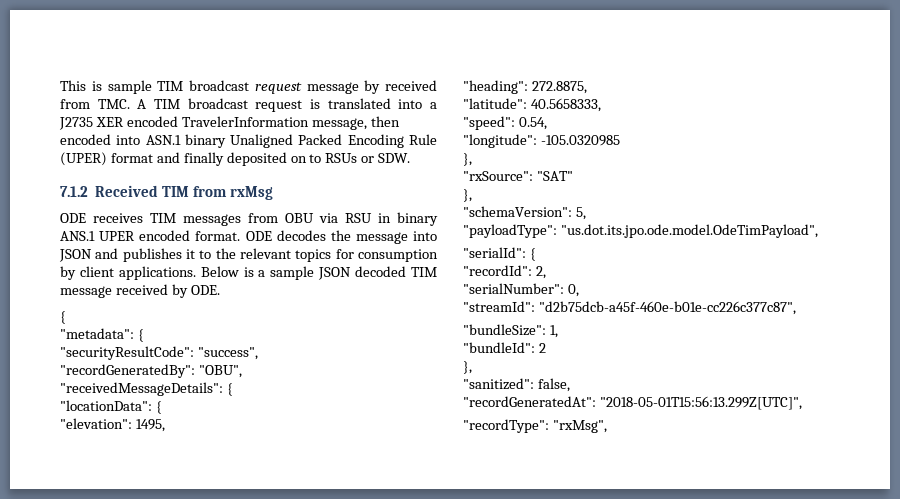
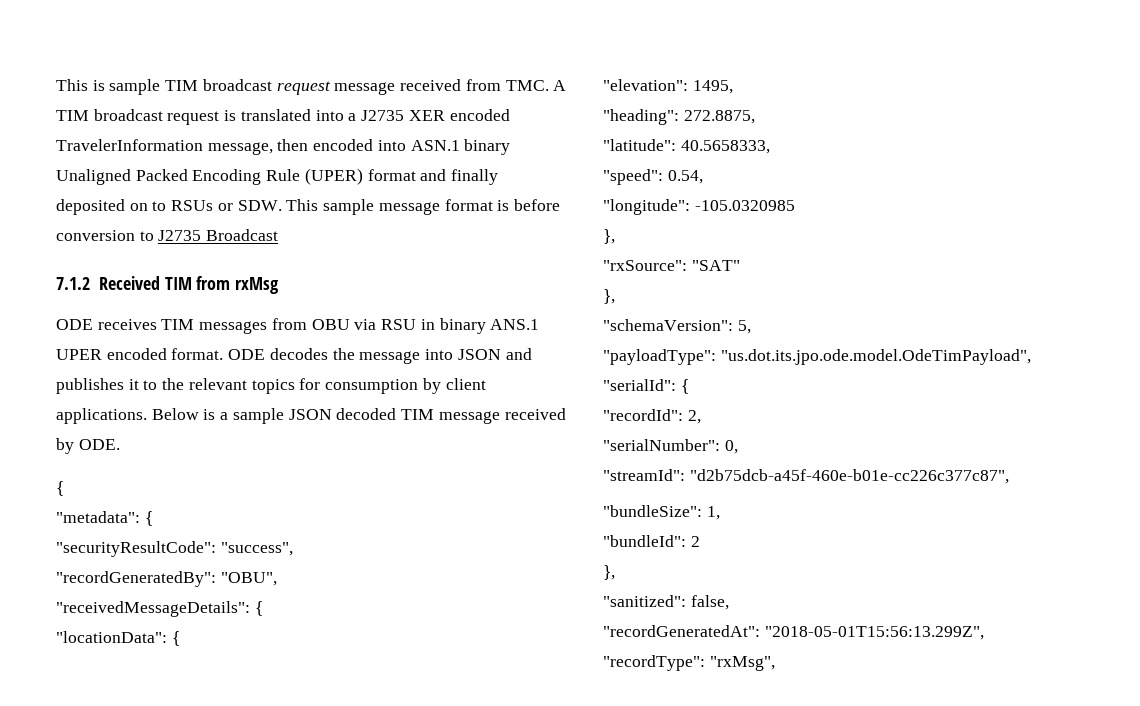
- This is sample TIM broadcast request message by received from TMC. A TIM broadcast request is translated into a J2735 XER encoded TravelerInformation message, then encoded into ASN.1 binary Unaligned Packed Encoding Rule (UPER) format and finally deposited on to RSUs or SDW.
+ This is sample TIM broadcast request message received from TMC. A TIM broadcast request is translated into a J2735 XER encoded TravelerInformation message, then encoded into ASN.1 binary Unaligned Packed Encoding Rule (UPER) format and finally deposited on to RSUs or SDW. This sample message format is before conversion to J2735 Broadcast
- "recordGeneratedAt": "2018-05-01T15:56:13.299Z[UTC]",
+ "recordGeneratedAt": "2018-05-01T15:56:13.299Z",

